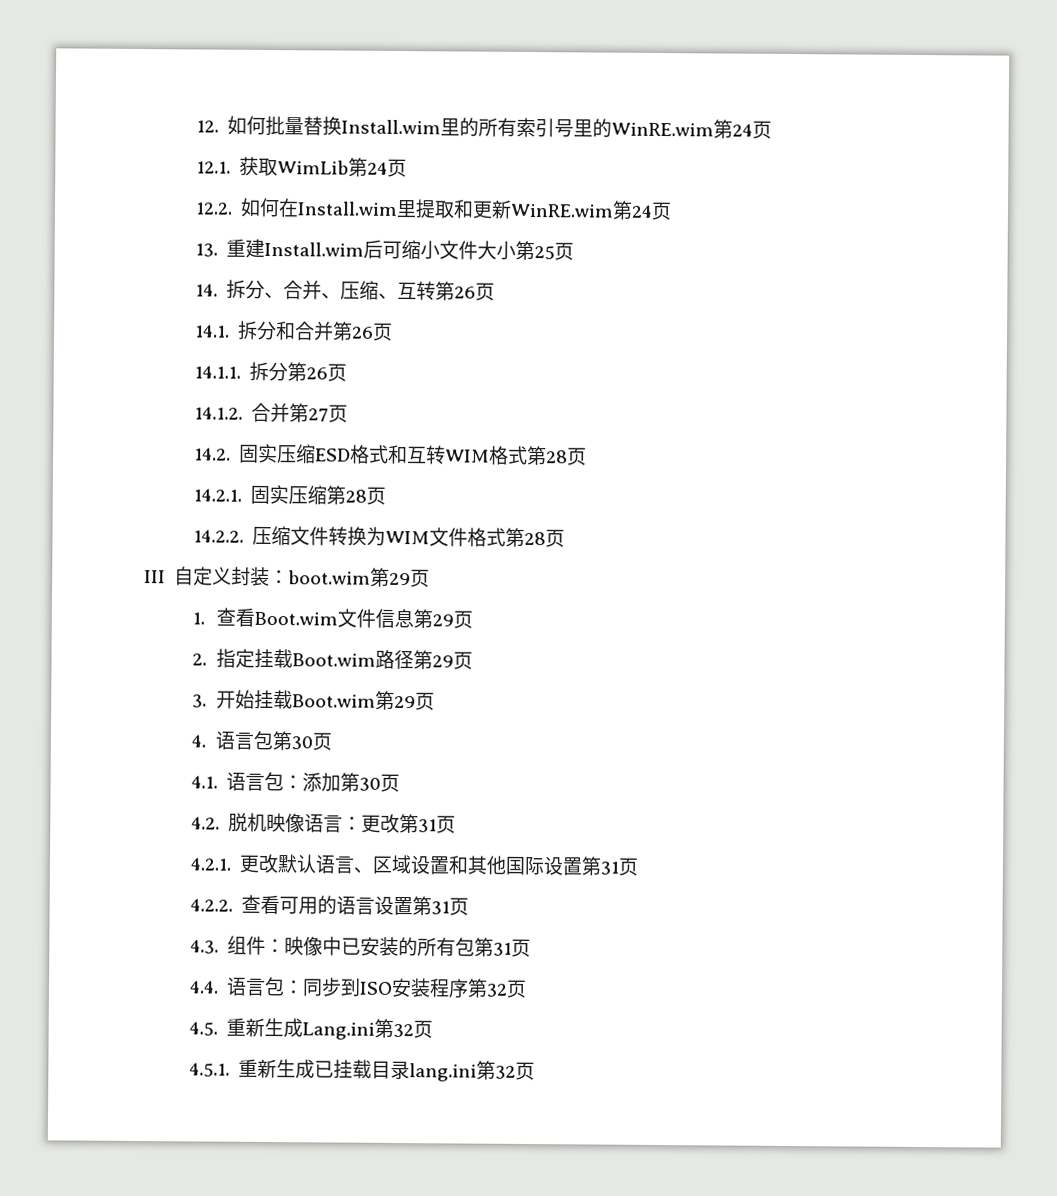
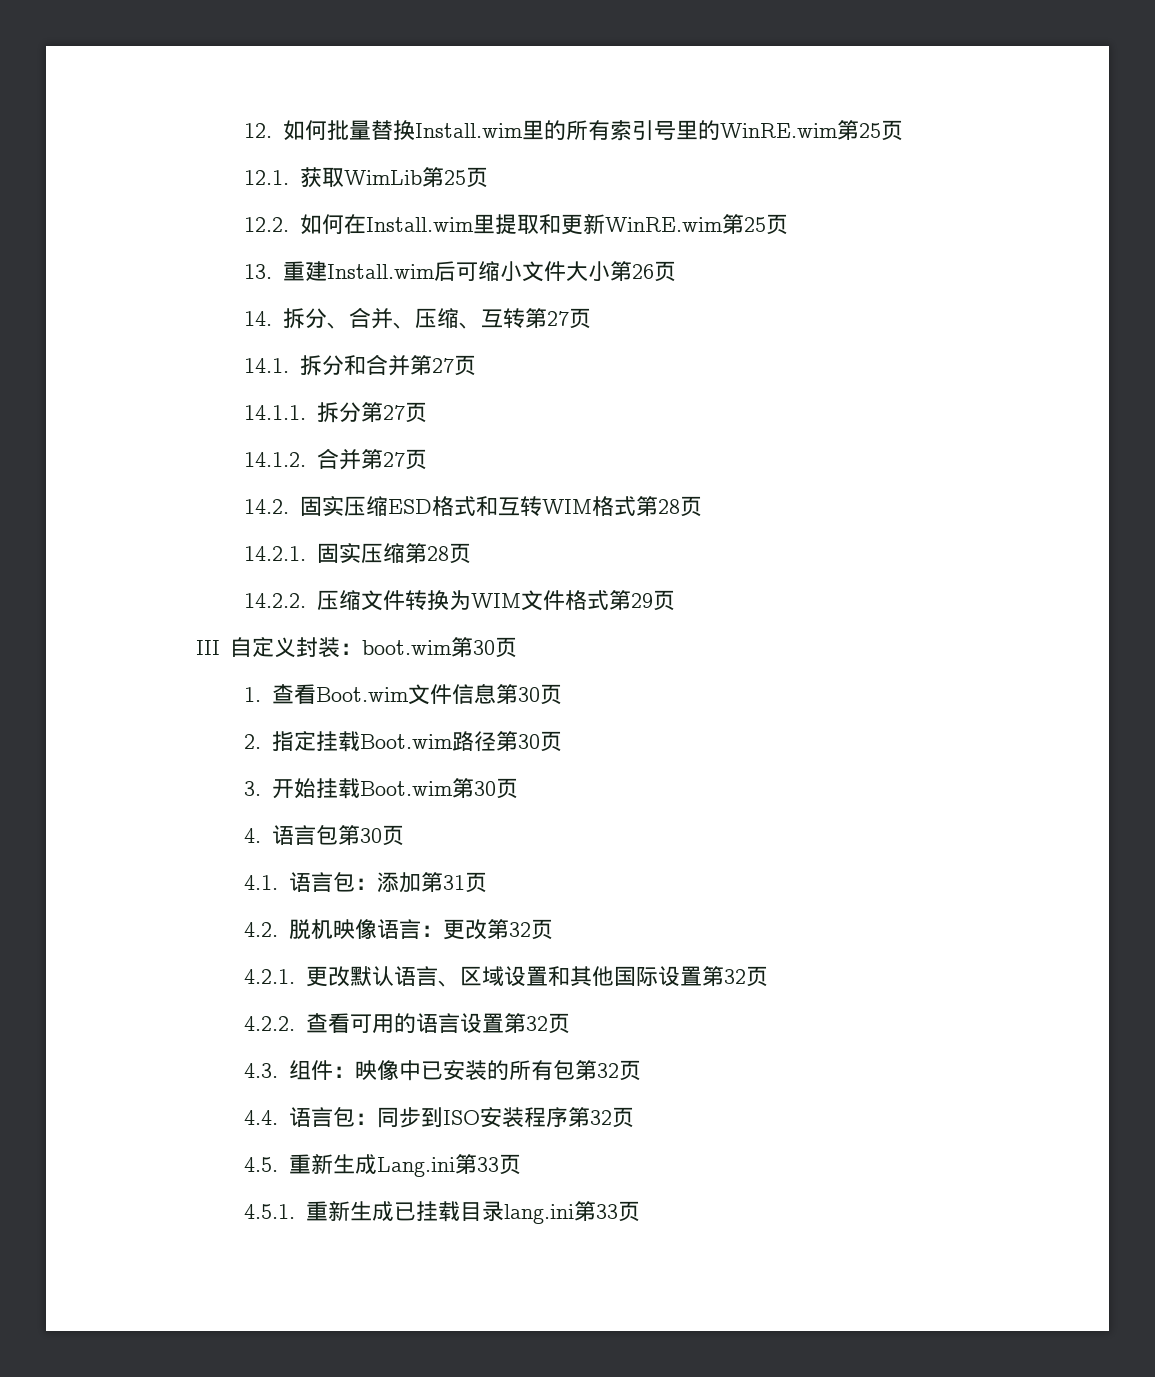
- 12.如何批量替换Install.wim里的所有索引号里的WinRE.wim第24页
+ 12.如何批量替换Install.wim里的所有索引号里的WinRE.wim第25页
- 12.1.获取WimLib第24页
+ 12.1.获取WimLib第25页
- 12.2.如何在Install.wim里提取和更新WinRE.wim第24页
+ 12.2.如何在Install.wim里提取和更新WinRE.wim第25页
- 13.重建Install.wim后可缩小文件大小第25页
+ 13.重建Install.wim后可缩小文件大小第26页
- 14.拆分、合并、压缩、互转第26页
+ 14.拆分、合并、压缩、互转第27页
- 14.1.拆分和合并第26页
+ 14.1.拆分和合并第27页
- 14.1.1.拆分第26页
+ 14.1.1.拆分第27页
- 14.2.2.压缩文件转换为WIM文件格式第28页
+ 14.2.2.压缩文件转换为WIM文件格式第29页
- III自定义封装：boot.wim第29页
+ III自定义封装：boot.wim第30页
- 1.查看Boot.wim文件信息第29页
+ 1.查看Boot.wim文件信息第30页
- 2.指定挂载Boot.wim路径第29页
+ 2.指定挂载Boot.wim路径第30页
- 3.开始挂载Boot.wim第29页
+ 3.开始挂载Boot.wim第30页
- 4.1.语言包：添加第30页
+ 4.1.语言包：添加第31页
- 4.2.脱机映像语言：更改第31页
+ 4.2.脱机映像语言：更改第32页
- 4.2.1.更改默认语言、区域设置和其他国际设置第31页
+ 4.2.1.更改默认语言、区域设置和其他国际设置第32页
- 4.2.2.查看可用的语言设置第31页
+ 4.2.2.查看可用的语言设置第32页
- 4.3.组件：映像中已安装的所有包第31页
+ 4.3.组件：映像中已安装的所有包第32页
- 4.5.重新生成Lang.ini第32页
+ 4.5.重新生成Lang.ini第33页
- 4.5.1.重新生成已挂载目录lang.ini第32页
+ 4.5.1.重新生成已挂载目录lang.ini第33页

